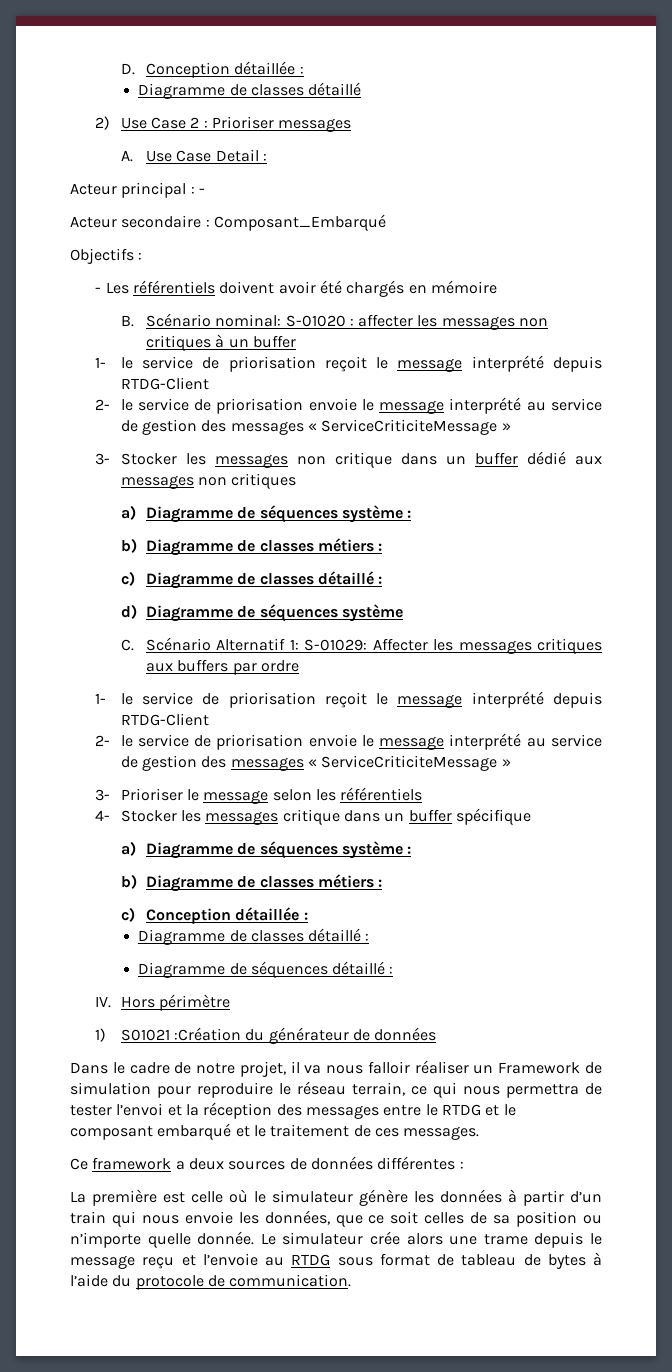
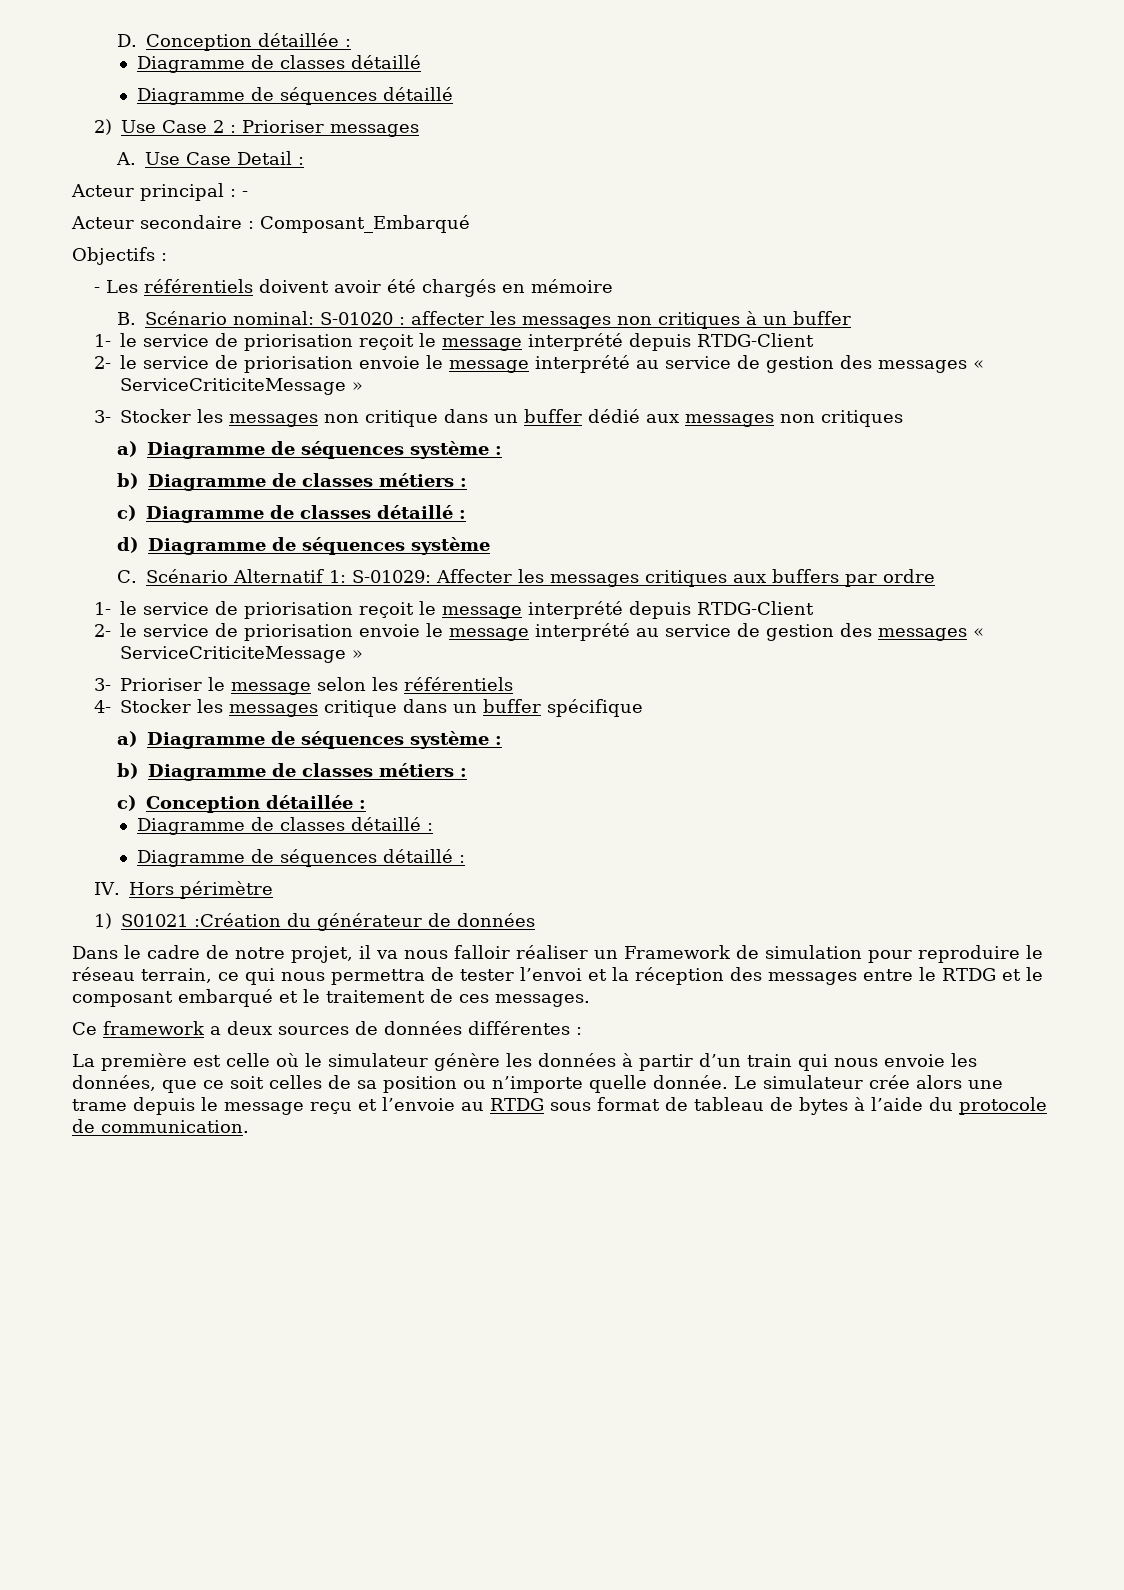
  D. Conception détaillée :
  Diagramme de classes détaillé
+ Diagramme de séquences détaillé

